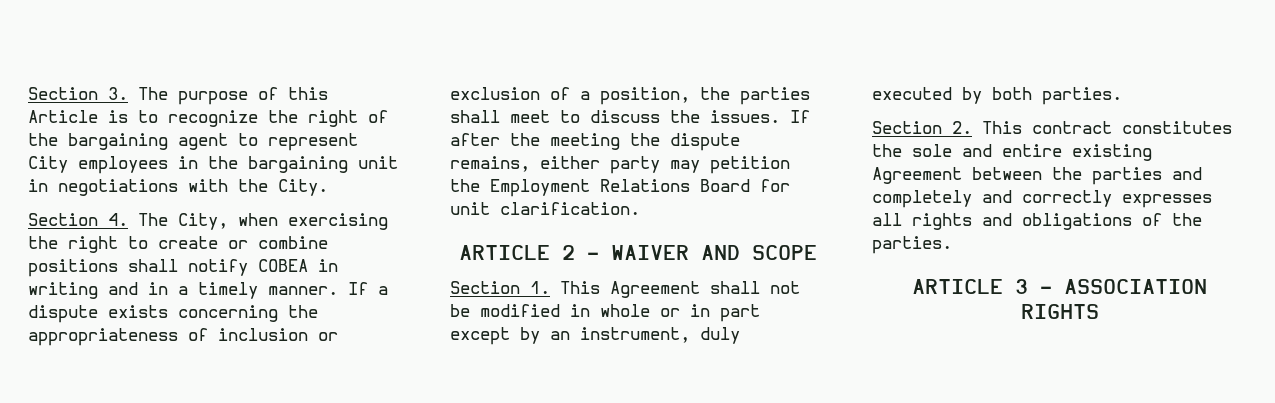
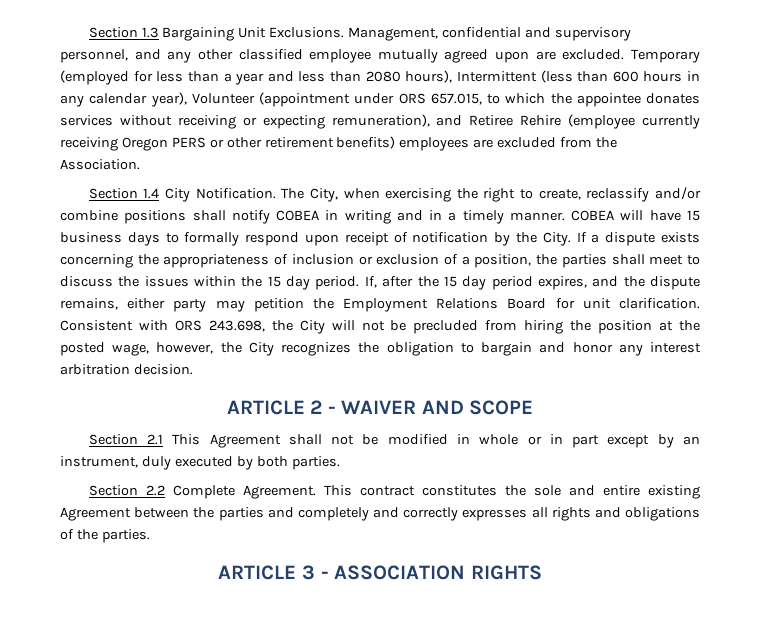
- Section 3. The purpose of this Article is to recognize the right of the bargaining agent to represent City employees in the bargaining unit in negotiations with the City.
- Section 4. The City, when exercising the right to create or combine positions shall notify COBEA in writing and in a timely manner.
+ Section 1.3 Bargaining Unit Exclusions. Management, confidential and supervisory personnel, and any other classified employee mutually agreed upon are excluded. Temporary (employed for less than a year and less than 2080 hours), Intermittent (less than 600 hours in any calendar year), Volunteer (appointment under ORS 657.015, to which the appointee donates services without receiving or expecting remuneration), and Retiree Rehire (employee currently receiving Oregon PERS or other retirement benefits) employees are excluded from the Association.
+ Section 1.4 City Notification. The City, when exercising the right to create, reclassify and/or combine positions shall notify COBEA in writing and in a timely manner.
+ COBEA will have 15 business days to formally respond upon receipt of notification by the City.
- If a dispute exists concerning the appropriateness of inclusion or exclusion of a position, the parties shall meet to discuss the issues. If after the meeting the dispute remains, either party may petition the Employment Relations Board for unit clarification.
+ If a dispute exists concerning the appropriateness of inclusion or exclusion of a position, the parties shall meet to discuss the issues within the 15 day period. If, after the 15 day period expires, and the dispute remains, either party may petition the Employment Relations Board for unit clarification. Consistent with ORS 243.698, the City will not be precluded from hiring the position at the posted wage, however, the City recognizes the obligation to bargain and honor any interest arbitration decision.
- Section 1. This Agreement shall not be modified in whole or in part except by an instrument, duly executed by both parties.
+ Section 2.1 This Agreement shall not be modified in whole or in part except by an instrument, duly executed by both parties.
- Section 2. This contract constitutes the sole and entire existing Agreement between the parties and completely and correctly expresses all rights and obligations of the parties.
+ Section 2.2 Complete Agreement. This contract constitutes the sole and entire existing Agreement between the parties and completely and correctly expresses all rights and obligations of the parties.

